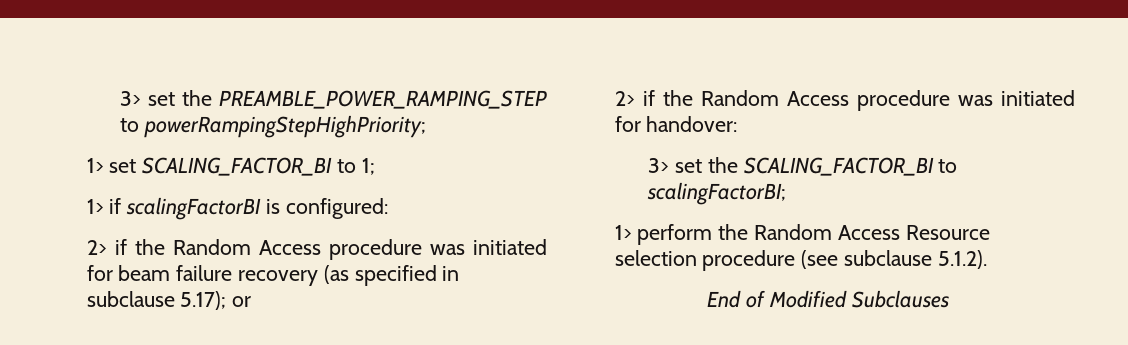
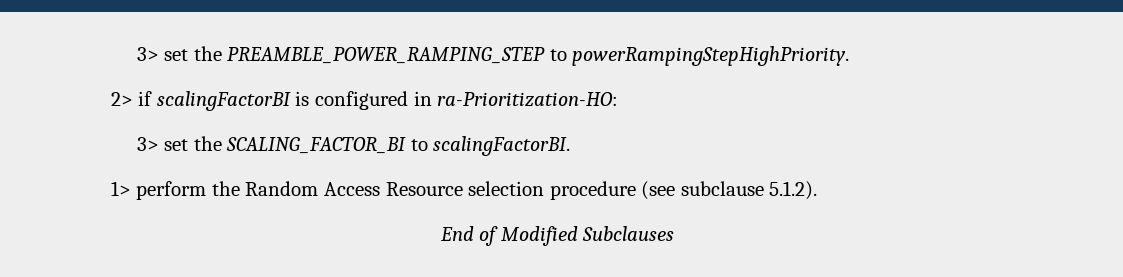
- 3> set the PREAMBLE_POWER_RAMPING_STEP to powerRampingStepHighPriority;
- 1> set SCALING_FACTOR_BI to 1;
- 1> if scalingFactorBI is configured:
- 2> if the Random Access procedure was initiated for beam failure recovery (as specified in subclause 5.17); or
- 2> if the Random Access procedure was initiated for handover:
+ 3> set the PREAMBLE_POWER_RAMPING_STEP to powerRampingStepHighPriority.
+ 2> if scalingFactorBI is configured in ra-Prioritization-HO:
- 3> set the SCALING_FACTOR_BI to scalingFactorBI;
+ 3> set the SCALING_FACTOR_BI to scalingFactorBI.

